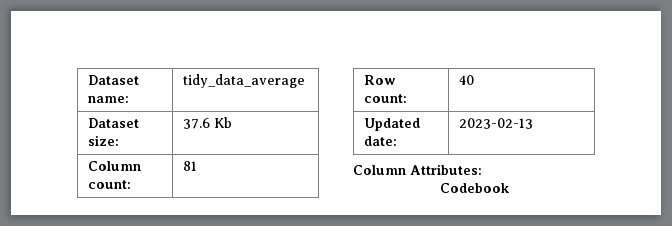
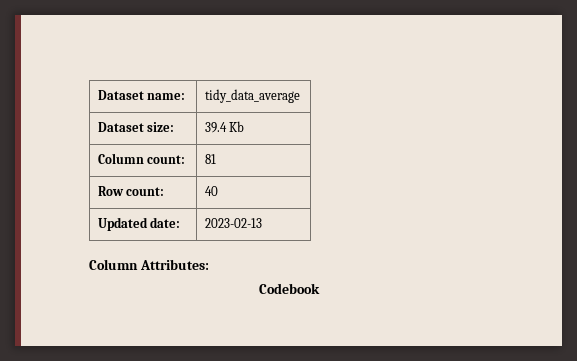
- Dataset size: | 37.6 Kb
+ Dataset size: | 39.4 Kb

